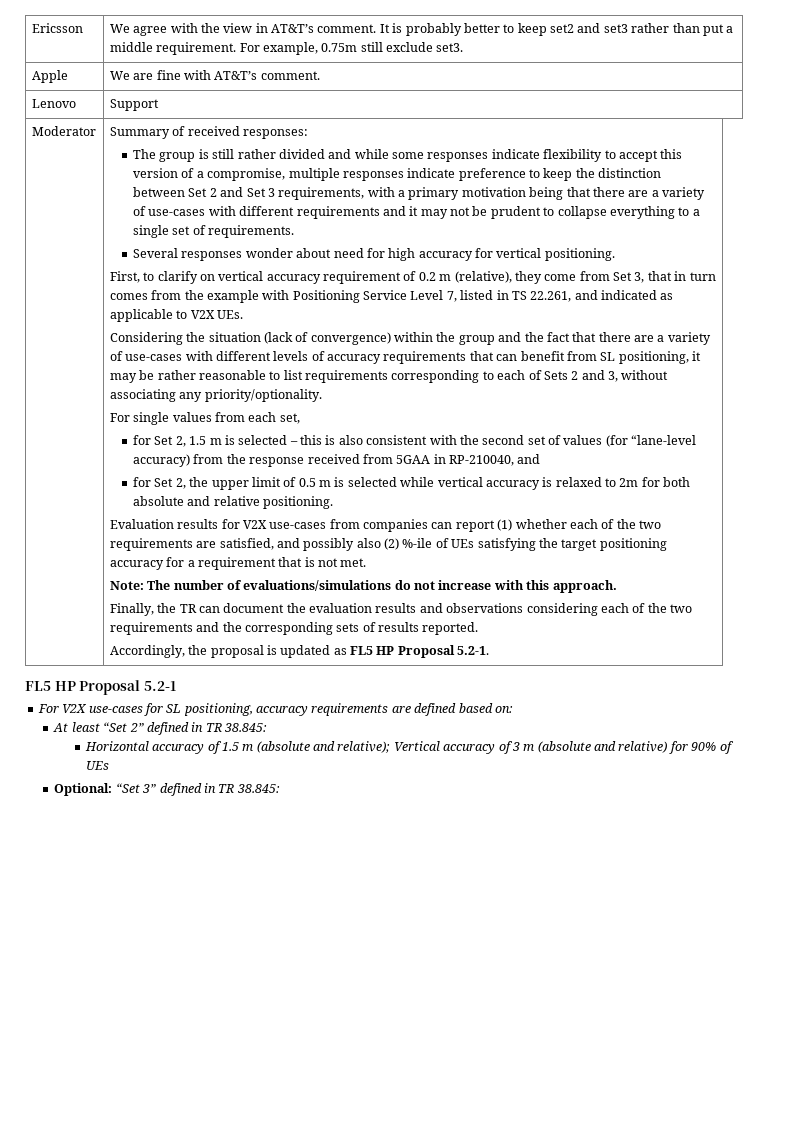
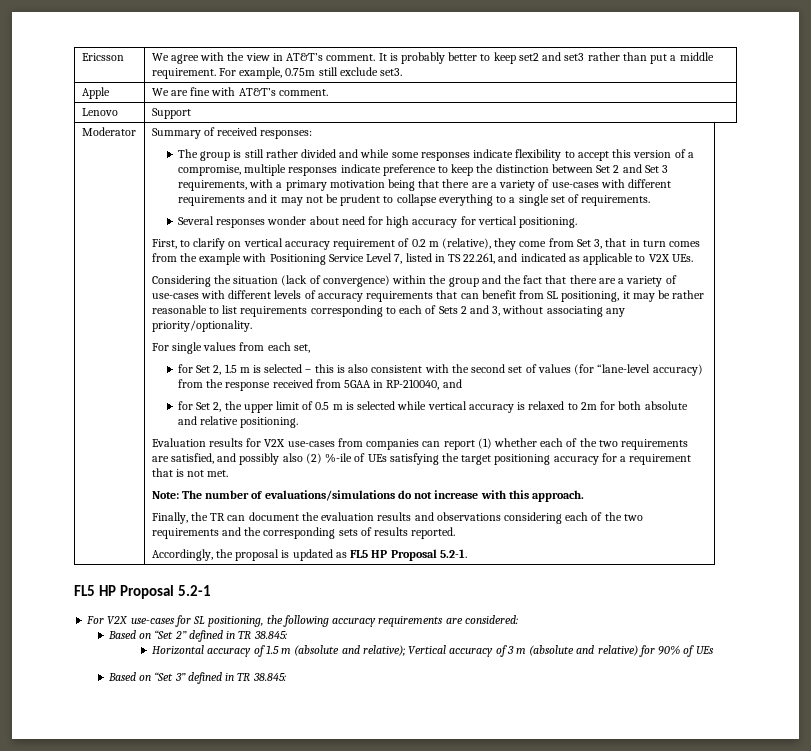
- For V2X use-cases for SL positioning, accuracy requirements are defined based on:
- At least “Set 2” defined in TR 38.845:
+ For V2X use-cases for SL positioning, the following accuracy requirements are considered:
+ Based on “Set 2” defined in TR 38.845:
- Optional: “Set 3” defined in TR 38.845:
+ Based on “Set 3” defined in TR 38.845:

